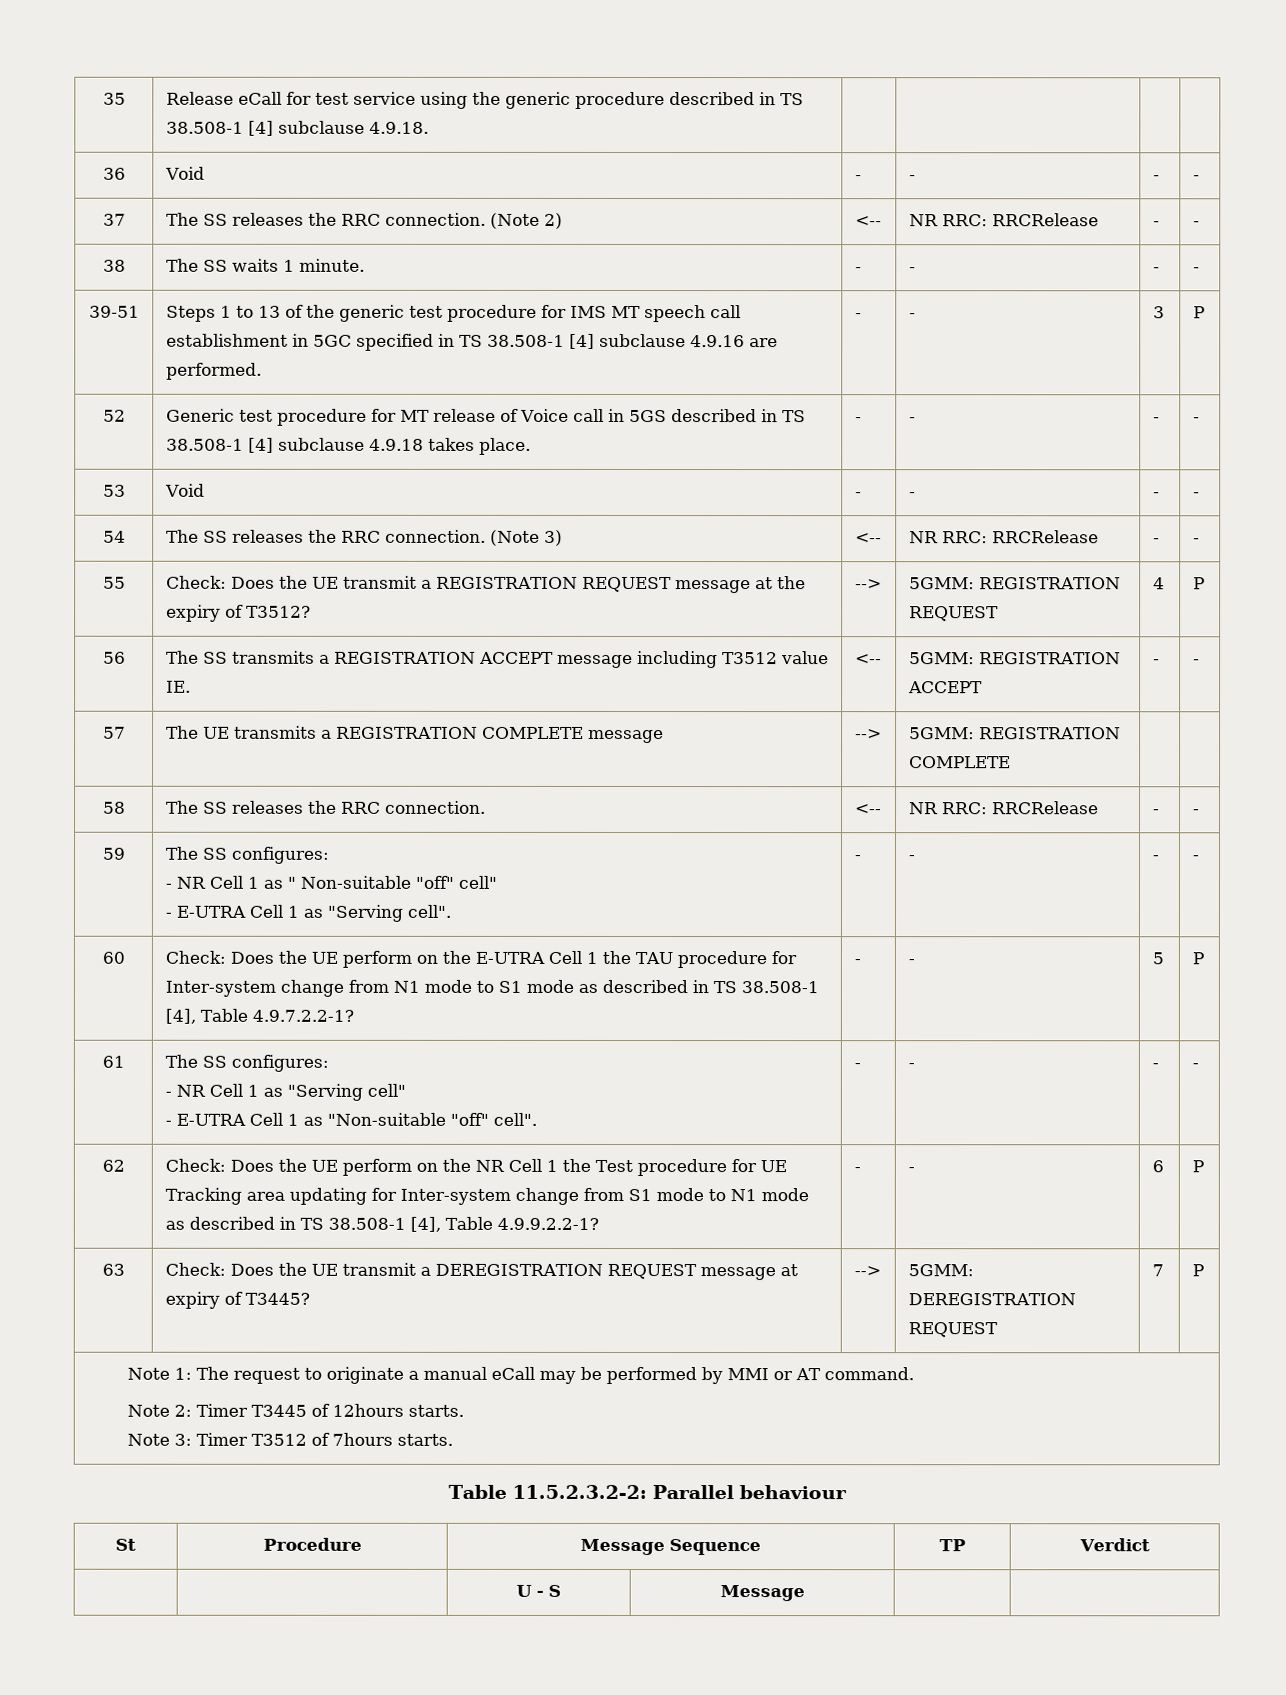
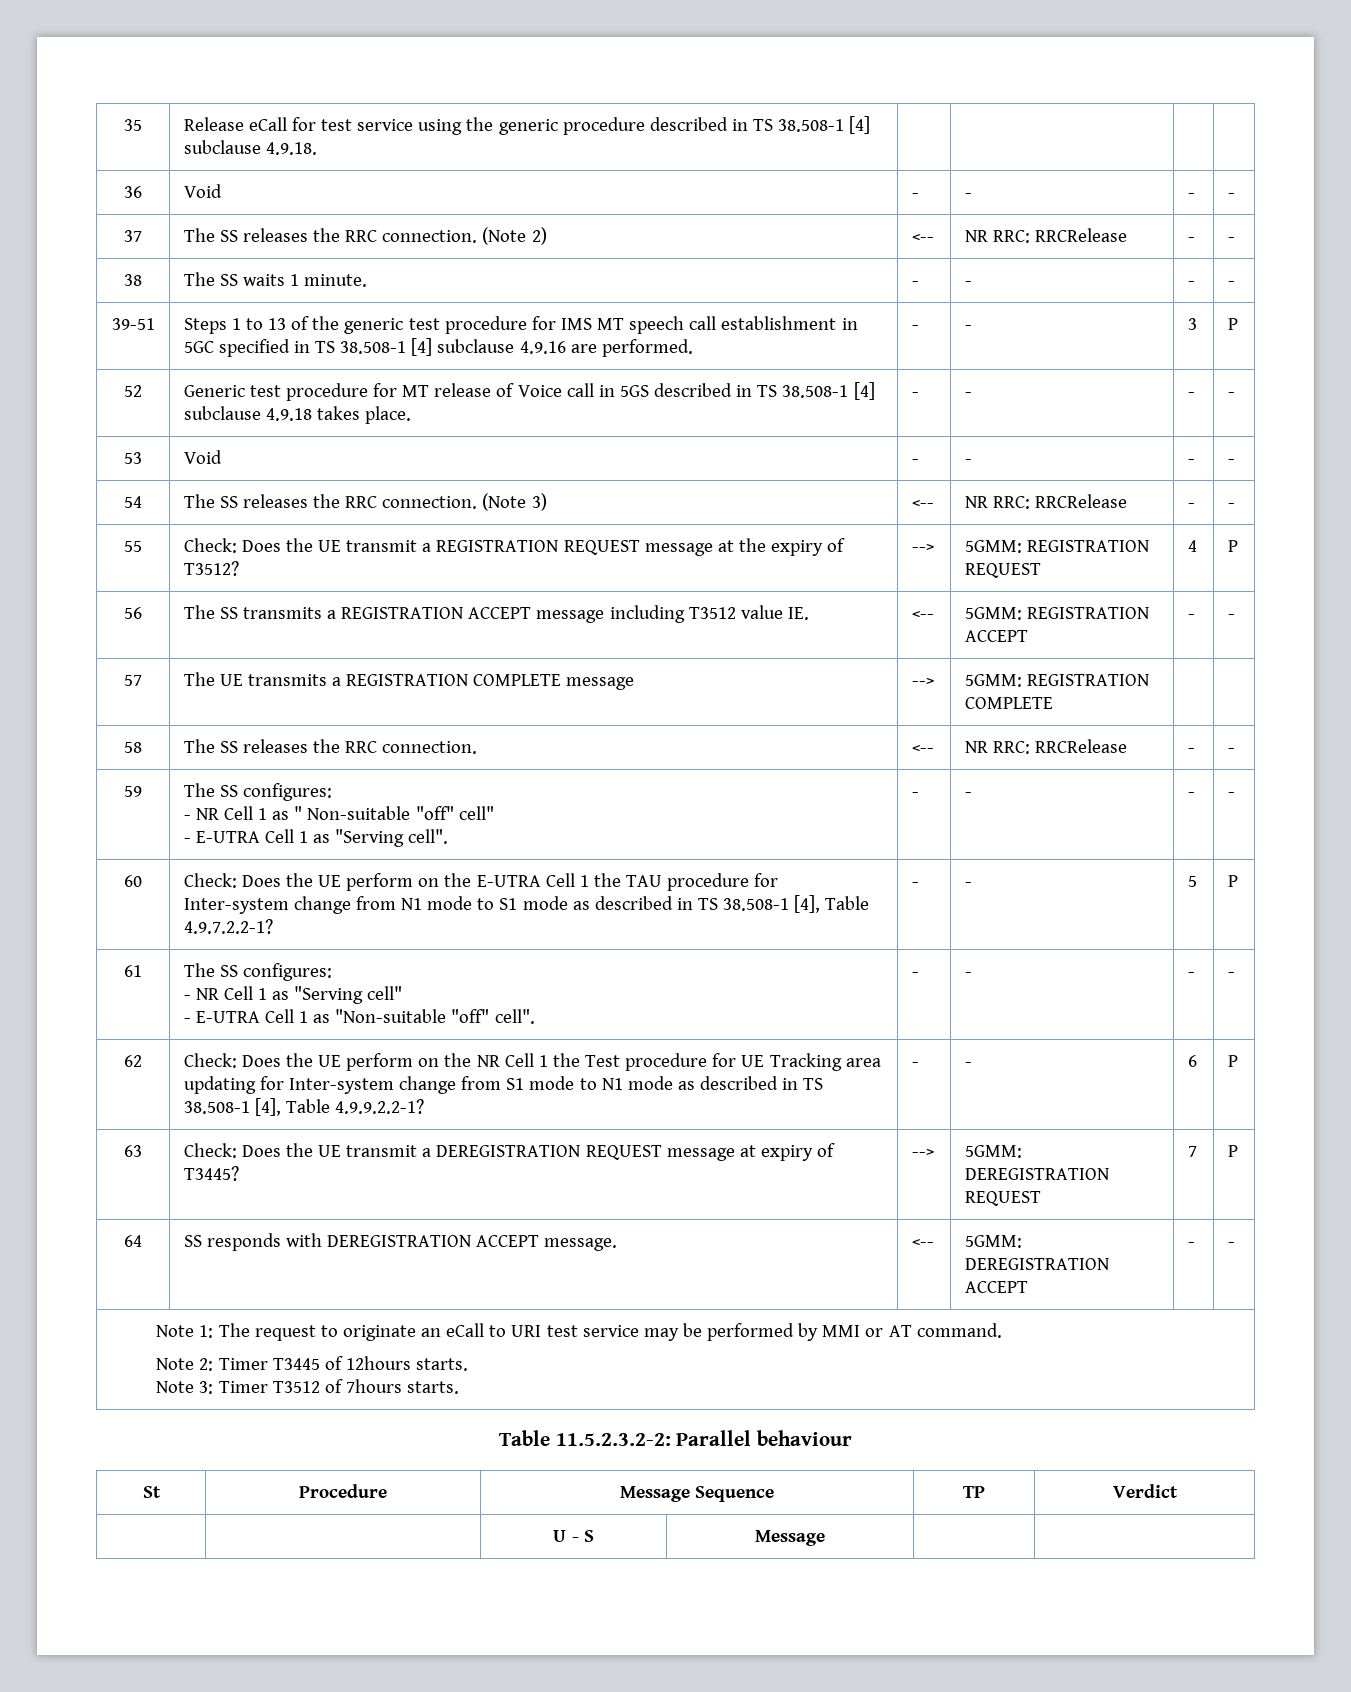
+ 64 | SS responds with DEREGISTRATION ACCEPT message. | <-- | 5GMM: DEREGISTRATION ACCEPT | - | -
- Note 1: The request to originate a manual eCall may be performed by MMI or AT command.
+ Note 1: The request to originate an eCall to URI test service may be performed by MMI or AT command.

